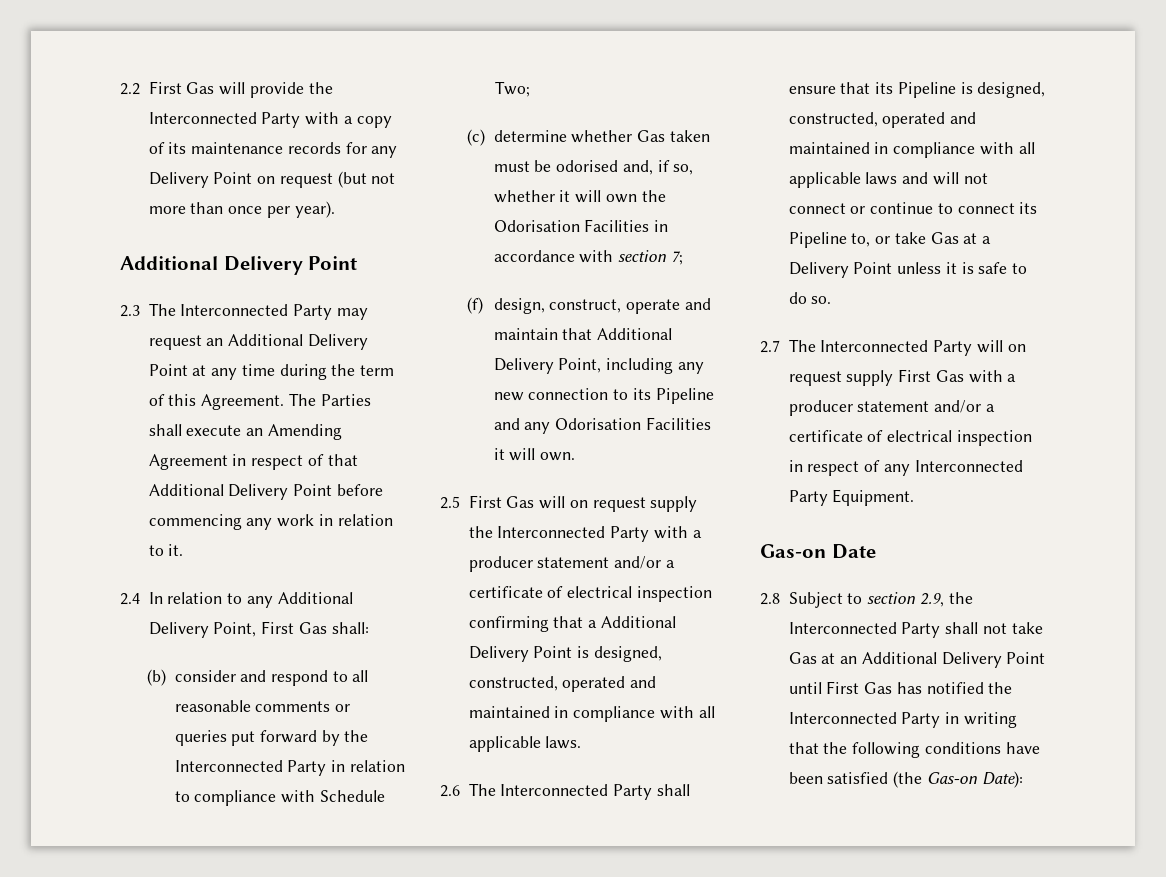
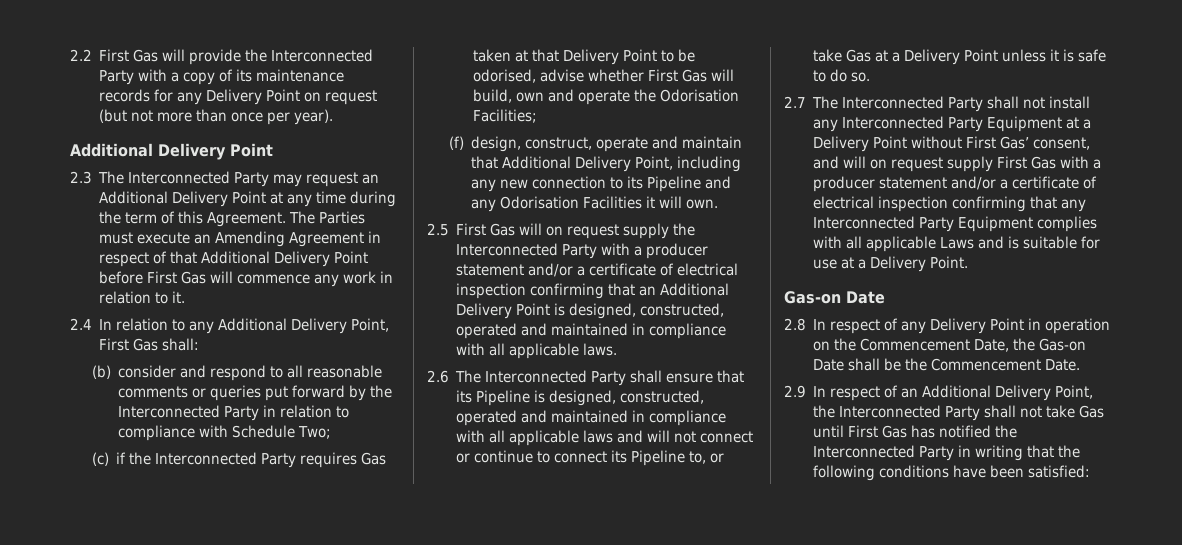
- The Parties shall execute an Amending Agreement in respect of that Additional Delivery Point before commencing any work in relation to it.
+ The Parties must execute an Amending Agreement in respect of that Additional Delivery Point before First Gas will commence any work in relation to it.
- (c) determine whether Gas taken must be odorised and, if so, whether it will own the Odorisation Facilities in accordance with section 7;
+ (c) if the Interconnected Party requires Gas taken at that Delivery Point to be odorised, advise whether First Gas will build, own and operate the Odorisation Facilities;
- 2.5 First Gas will on request supply the Interconnected Party with a producer statement and/or a certificate of electrical inspection confirming that a Additional Delivery Point is designed, constructed, operated and maintained in compliance with all applicable laws.
+ 2.5 First Gas will on request supply the Interconnected Party with a producer statement and/or a certificate of electrical inspection confirming that an Additional Delivery Point is designed, constructed, operated and maintained in compliance with all applicable laws.
- 2.7 The Interconnected Party will on request supply First Gas with a producer statement and/or a certificate of electrical inspection in respect of any Interconnected Party Equipment.
+ 2.7 The Interconnected Party shall not install any Interconnected Party Equipment at a Delivery Point without First Gas’ consent, and will on request supply First Gas with a producer statement and/or a certificate of electrical inspection confirming that any Interconnected Party Equipment complies with all applicable Laws and is suitable for use at a Delivery Point.
  Gas-on Date
- 2.8 Subject to section 2.9, the Interconnected Party shall not take Gas at an Additional Delivery Point until First Gas has notified the Interconnected Party in writing that the following conditions have been satisfied (the Gas-on Date):
+ 2.8 In respect of any Delivery Point in operation on the Commencement Date, the Gas-on Date shall be the Commencement Date.
+ 2.9 In respect of an Additional Delivery Point, the Interconnected Party shall not take Gas until First Gas has notified the Interconnected Party in writing that the following conditions have been satisfied:

